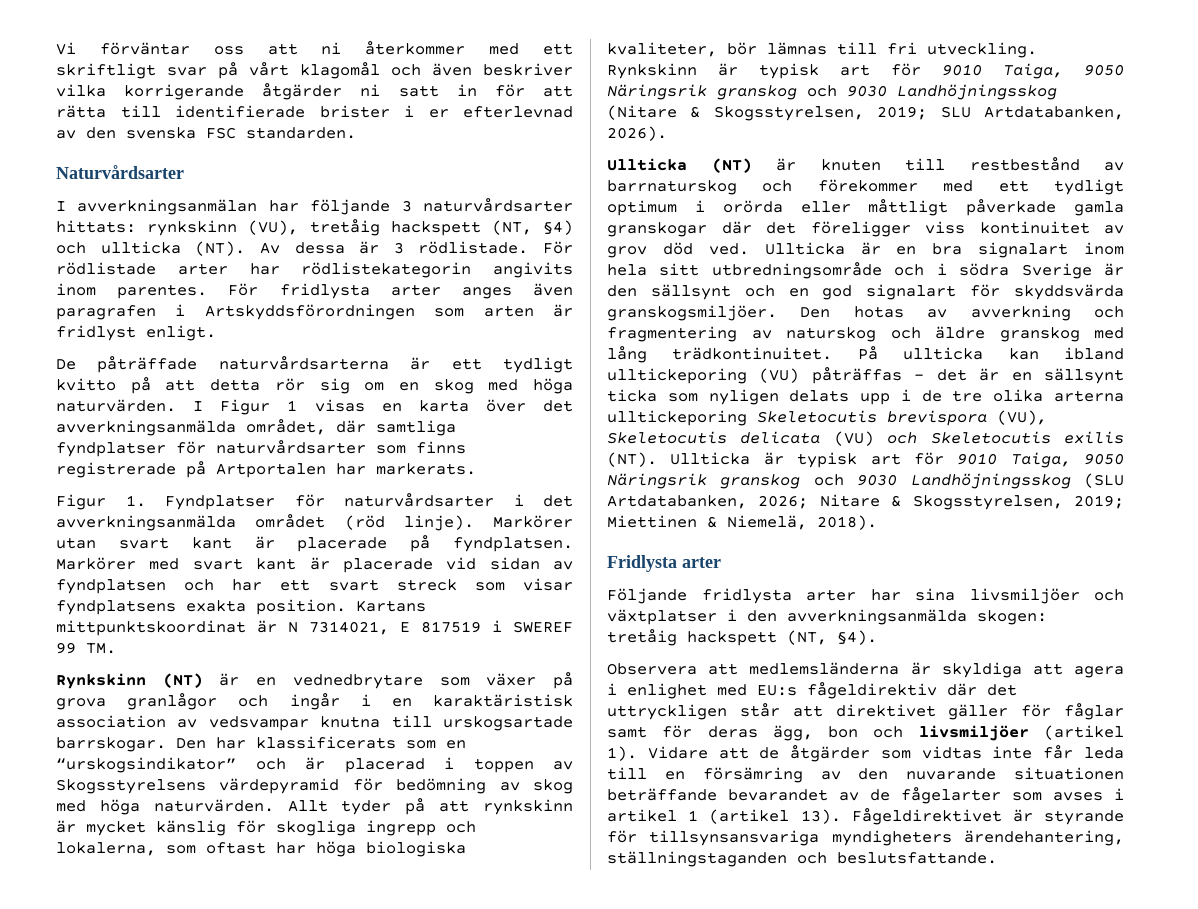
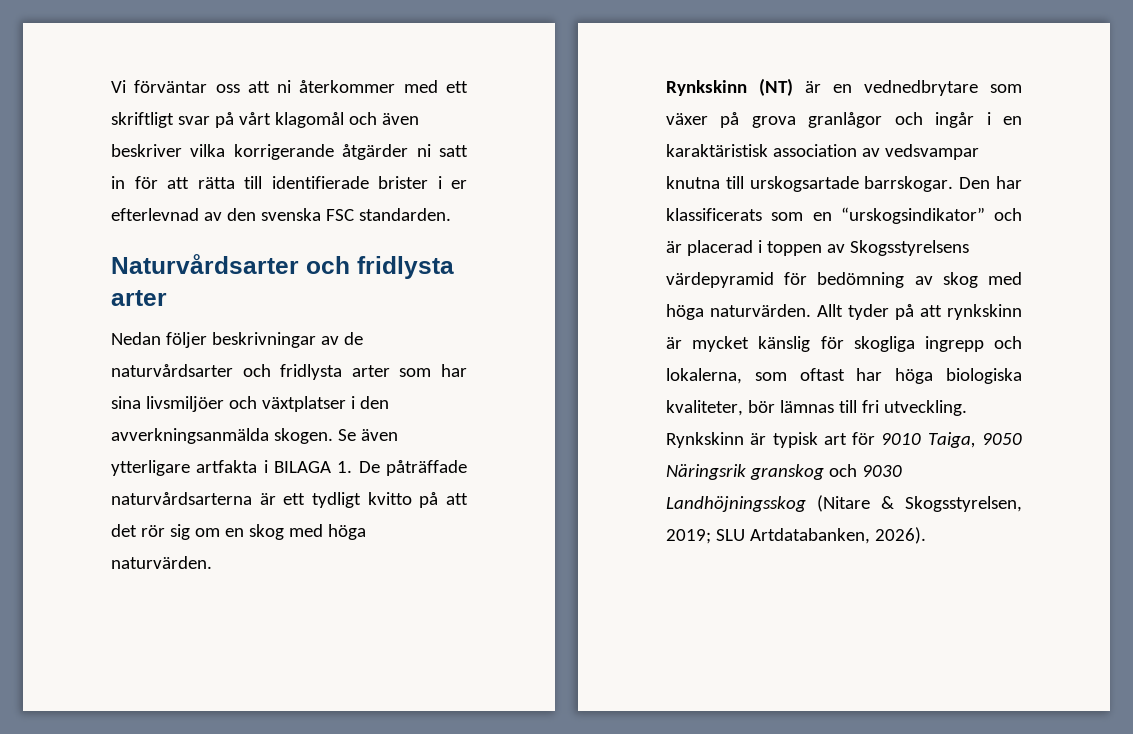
- Naturvårdsarter
- I avverkningsanmälan har följande 3 naturvårdsarter hittats: rynkskinn (VU), tretåig hackspett (NT, §4) och ullticka (NT). Av dessa är 3 rödlistade. För rödlistade arter har rödlistekategorin angivits inom parentes. För fridlysta arter anges även paragrafen i Artskyddsförordningen som arten är fridlyst enligt.
- De påträffade naturvårdsarterna är ett tydligt kvitto på att detta rör sig om en skog med höga naturvärden. I Figur 1 visas en karta över det avverkningsanmälda området, där samtliga fyndplatser för naturvårdsarter som finns registrerade på Artportalen har markerats.
- Figur 1. Fyndplatser för naturvårdsarter i det avverkningsanmälda området (röd linje). Markörer utan svart kant är placerade på fyndplatsen. Markörer med svart kant är placerade vid sidan av fyndplatsen och har ett svart streck som visar fyndplatsens exakta position. Kartans mittpunktskoordinat är N 7314021, E 817519 i SWEREF 99 TM.
+ Naturvårdsarter och fridlysta arter
+ Nedan följer beskrivningar av de naturvårdsarter och fridlysta arter som har sina livsmiljöer och växtplatser i den avverkningsanmälda skogen. Se även ytterligare artfakta i BILAGA 1. De påträffade naturvårdsarterna är ett tydligt kvitto på att det rör sig om en skog med höga naturvärden.
- Ullticka (NT) är knuten till restbestånd av barrnaturskog och förekommer med ett tydligt optimum i orörda eller måttligt påverkade gamla granskogar där det föreligger viss kontinuitet av grov död ved. Ullticka är en bra signalart inom hela sitt utbredningsområde och i södra Sverige är den sällsynt och en god signalart för skyddsvärda granskogsmiljöer. Den hotas av avverkning och fragmentering av naturskog och äldre granskog med lång trädkontinuitet. På ullticka kan ibland ulltickeporing (VU) påträffas - det är en sällsynt ticka som nyligen delats upp i de tre olika arterna ulltickeporing Skeletocutis brevispora (VU), Skeletocutis delicata (VU) och Skeletocutis exilis (NT). Ullticka är typisk art för 9010 Taiga, 9050 Näringsrik granskog och 9030 Landhöjningsskog (SLU Artdatabanken, 2026; Nitare & Skogsstyrelsen, 2019; Miettinen & Niemelä, 2018).
- Fridlysta arter
- Följande fridlysta arter har sina livsmiljöer och växtplatser i den avverkningsanmälda skogen: tretåig hackspett (NT, §4).
- Observera att medlemsländerna är skyldiga att agera i enlighet med EU:s fågeldirektiv där det uttryckligen står att direktivet gäller för fåglar samt för deras ägg, bon och livsmiljöer (artikel 1). Vidare att de åtgärder som vidtas inte får leda till en försämring av den nuvarande situationen beträffande bevarandet av de fågelarter som avses i artikel 1 (artikel 13). Fågeldirektivet är styrande för tillsynsansvariga myndigheters ärendehantering, ställningstaganden och beslutsfattande.

